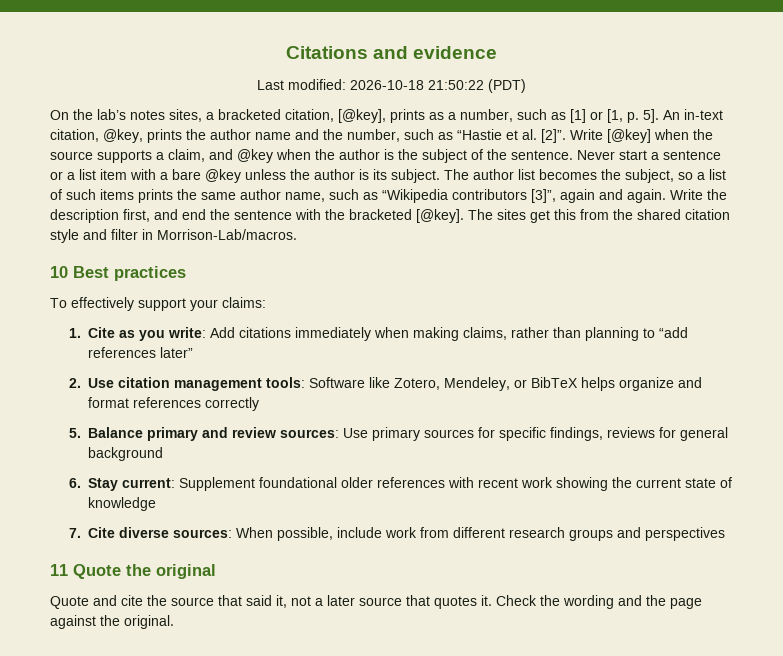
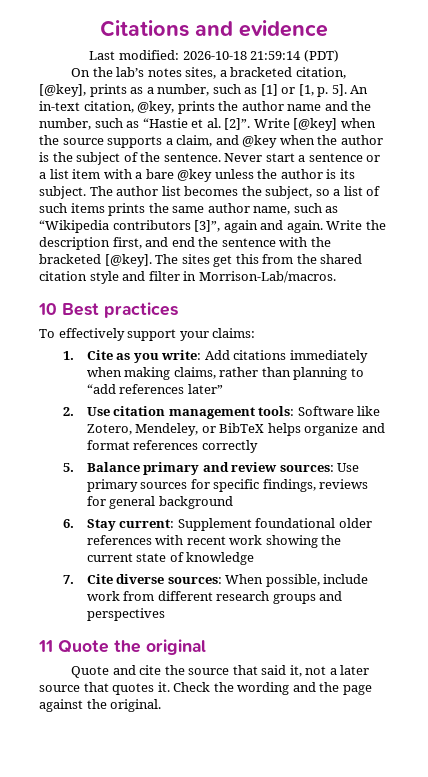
- Last modified: 2026-10-18 21:50:22 (PDT)
+ Last modified: 2026-10-18 21:59:14 (PDT)

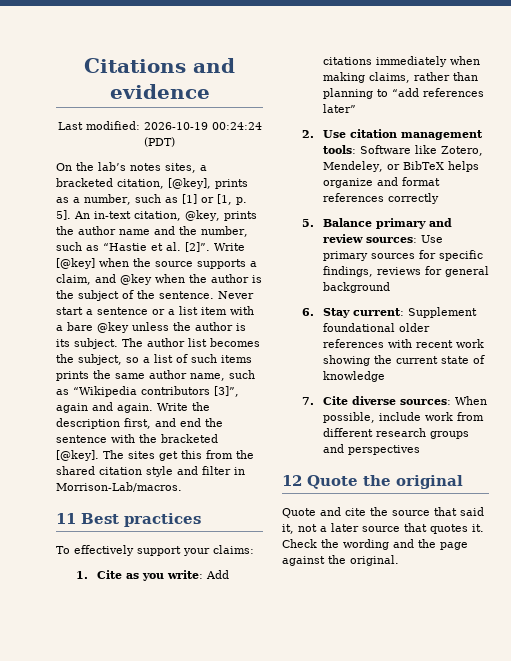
- Last modified: 2026-10-18 21:59:14 (PDT)
+ Last modified: 2026-10-19 00:24:24 (PDT)
- 10 Best practices
+ 11 Best practices
- 11 Quote the original
+ 12 Quote the original

